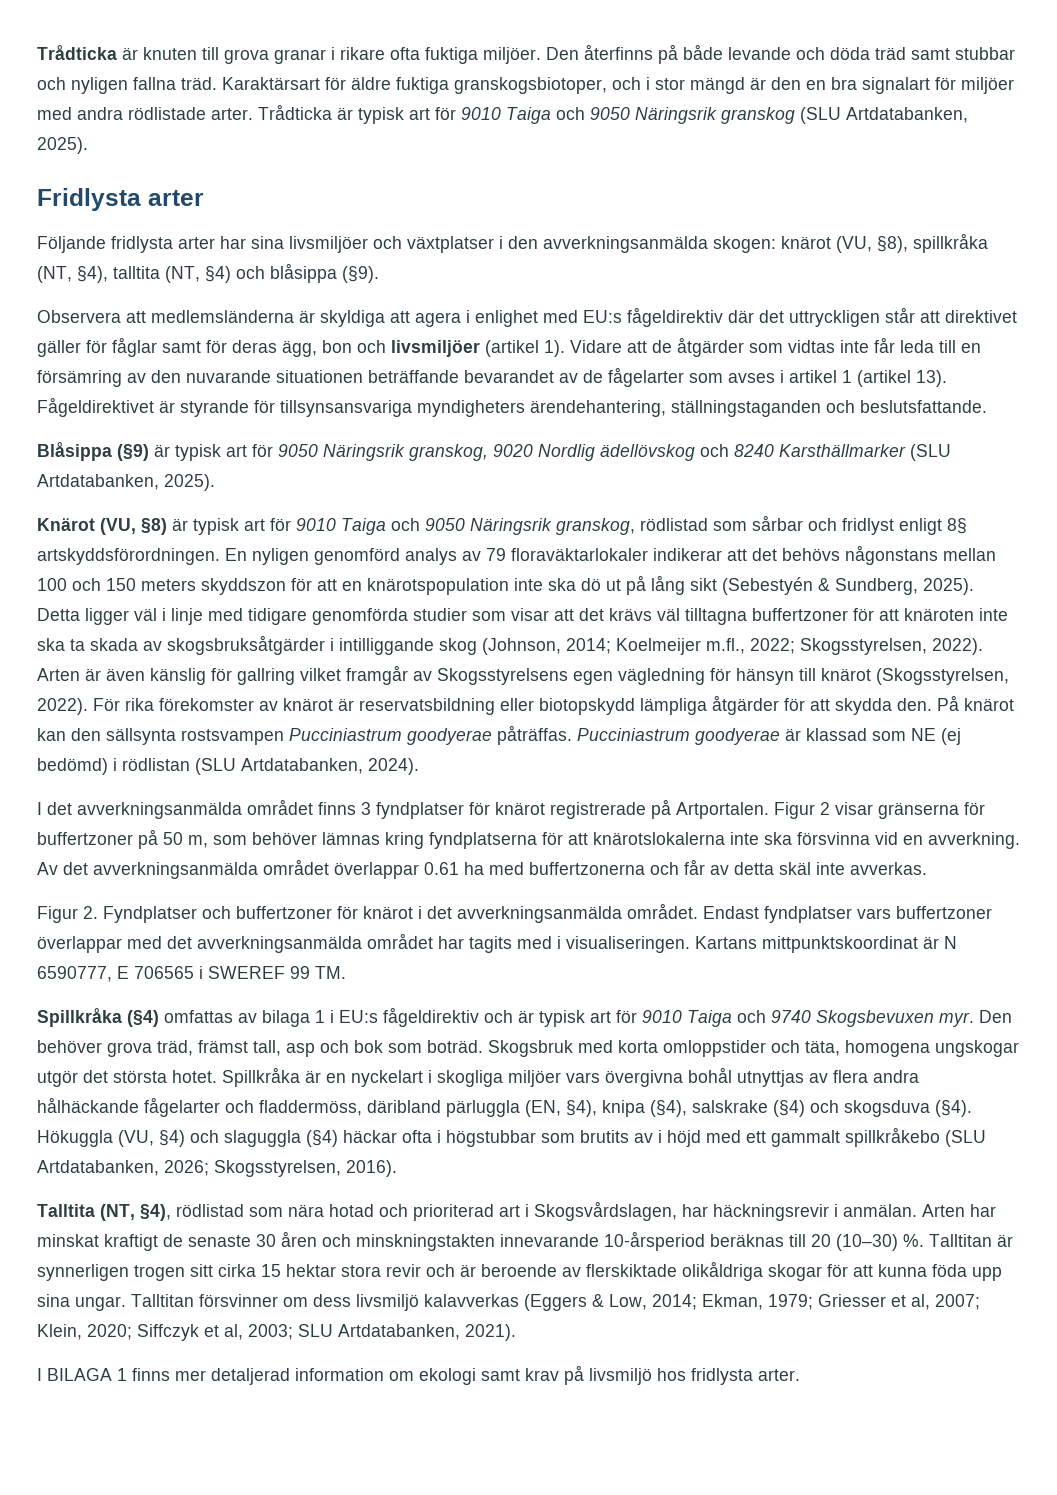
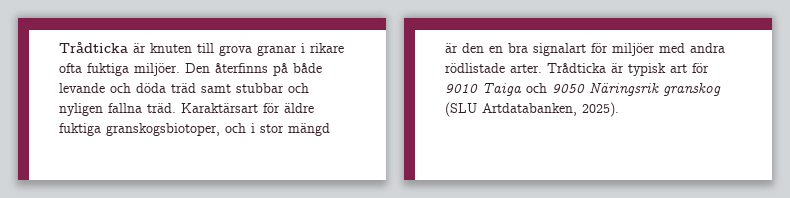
- Fridlysta arter
- Följande fridlysta arter har sina livsmiljöer och växtplatser i den avverkningsanmälda skogen: knärot (VU, §8), spillkråka (NT, §4), talltita (NT, §4) och blåsippa (§9).
- Observera att medlemsländerna är skyldiga att agera i enlighet med EU:s fågeldirektiv där det uttryckligen står att direktivet gäller för fåglar samt för deras ägg, bon och livsmiljöer (artikel 1). Vidare att de åtgärder som vidtas inte får leda till en försämring av den nuvarande situationen beträffande bevarandet av de fågelarter som avses i artikel 1 (artikel 13). Fågeldirektivet är styrande för tillsynsansvariga myndigheters ärendehantering, ställningstaganden och beslutsfattande.
- Blåsippa (§9) är typisk art för 9050 Näringsrik granskog, 9020 Nordlig ädellövskog och 8240 Karsthällmarker (SLU Artdatabanken, 2025).
- Knärot (VU, §8) är typisk art för 9010 Taiga och 9050 Näringsrik granskog, rödlistad som sårbar och fridlyst enligt 8§ artskyddsförordningen. En nyligen genomförd analys av 79 floraväktarlokaler indikerar att det behövs någonstans mellan 100 och 150 meters skyddszon för att en knärotspopulation inte ska dö ut på lång sikt (Sebestyén & Sundberg, 2025). Detta ligger väl i linje med tidigare genomförda studier som visar att det krävs väl tilltagna buffertzoner för att knäroten inte ska ta skada av skogsbruksåtgärder i intilliggande skog (Johnson, 2014; Koelmeijer m.fl., 2022; Skogsstyrelsen, 2022). Arten är även känslig för gallring vilket framgår av Skogsstyrelsens egen vägledning för hänsyn till knärot (Skogsstyrelsen, 2022). För rika förekomster av knärot är reservatsbildning eller biotopskydd lämpliga åtgärder för att skydda den. På knärot kan den sällsynta rostsvampen Pucciniastrum goodyerae påträffas. Pucciniastrum goodyerae är klassad som NE (ej bedömd) i rödlistan (SLU Artdatabanken, 2024).
- I det avverkningsanmälda området finns 3 fyndplatser för knärot registrerade på Artportalen. Figur 2 visar gränserna för buffertzoner på 50 m, som behöver lämnas kring fyndplatserna för att knärotslokalerna inte ska försvinna vid en avverkning. Av det avverkningsanmälda området överlappar 0.61 ha med buffertzonerna och får av detta skäl inte avverkas.
- Figur 2. Fyndplatser och buffertzoner för knärot i det avverkningsanmälda området. Endast fyndplatser vars buffertzoner överlappar med det avverkningsanmälda området har tagits med i visualiseringen. Kartans mittpunktskoordinat är N 6590777, E 706565 i SWEREF 99 TM.
- Spillkråka (§4) omfattas av bilaga 1 i EU:s fågeldirektiv och är typisk art för 9010 Taiga och 9740 Skogsbevuxen myr. Den behöver grova träd, främst tall, asp och bok som boträd. Skogsbruk med korta omloppstider och täta, homogena ungskogar utgör det största hotet. Spillkråka är en nyckelart i skogliga miljöer vars övergivna bohål utnyttjas av flera andra hålhäckande fågelarter och fladdermöss, däribland pärluggla (EN, §4), knipa (§4), salskrake (§4) och skogsduva (§4). Hökuggla (VU, §4) och slaguggla (§4) häckar ofta i högstubbar som brutits av i höjd med ett gammalt spillkråkebo (SLU Artdatabanken, 2026; Skogsstyrelsen, 2016).
- Talltita (NT, §4), rödlistad som nära hotad och prioriterad art i Skogsvårdslagen, har häckningsrevir i anmälan. Arten har minskat kraftigt de senaste 30 åren och minskningstakten innevarande 10-årsperiod beräknas till 20 (10–30) %. Talltitan är synnerligen trogen sitt cirka 15 hektar stora revir och är beroende av flerskiktade olikåldriga skogar för att kunna föda upp sina ungar. Talltitan försvinner om dess livsmiljö kalavverkas (Eggers & Low, 2014; Ekman, 1979; Griesser et al, 2007; Klein, 2020; Siffczyk et al, 2003; SLU Artdatabanken, 2021).
- I BILAGA 1 finns mer detaljerad information om ekologi samt krav på livsmiljö hos fridlysta arter.

